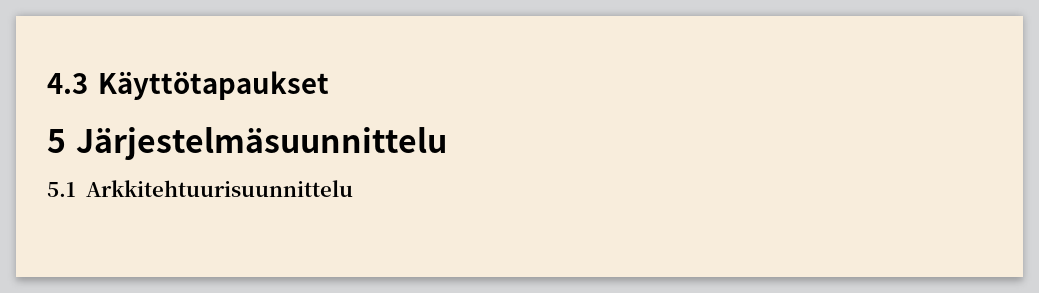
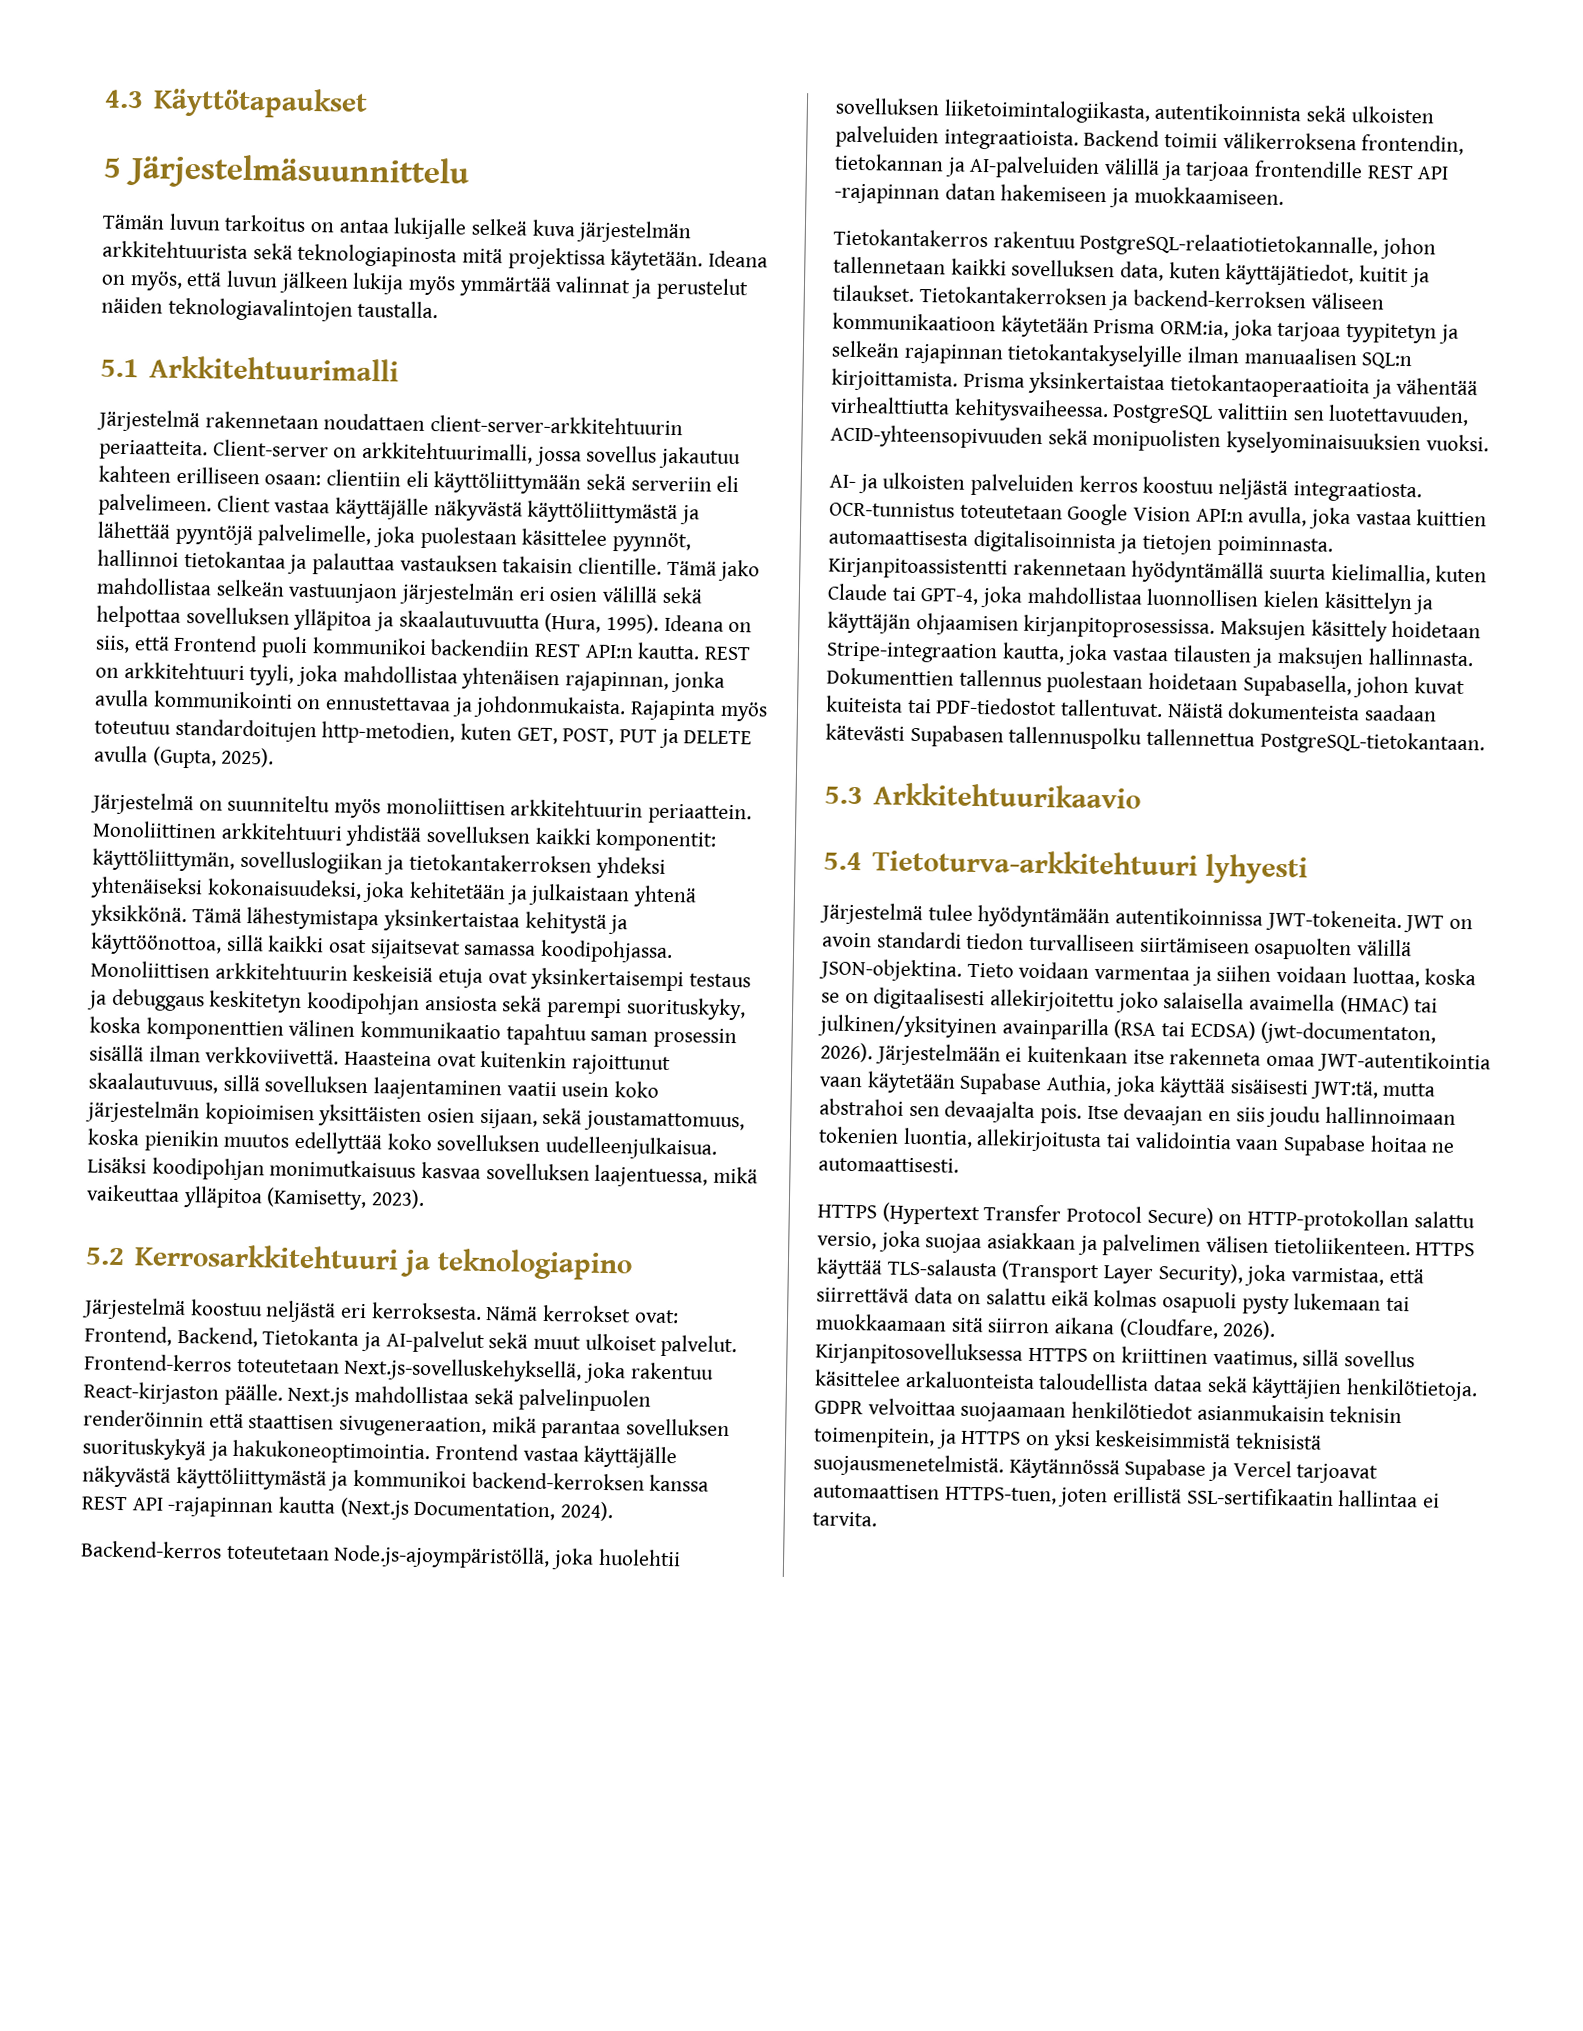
- 5.1 Arkkitehtuurisuunnittelu
+ Tämän luvun tarkoitus on antaa lukijalle selkeä kuva järjestelmän arkkitehtuurista sekä teknologiapinosta mitä projektissa käytetään. Ideana on myös, että luvun jälkeen lukija myös ymmärtää valinnat ja perustelut näiden teknologiavalintojen taustalla.
+ 5.1 Arkkitehtuurimalli
+ Järjestelmä rakennetaan noudattaen client-server-arkkitehtuurin periaatteita. Client-server on arkkitehtuurimalli, jossa sovellus jakautuu kahteen erilliseen osaan: clientiin eli käyttöliittymään sekä serveriin eli palvelimeen. Client vastaa käyttäjälle näkyvästä käyttöliittymästä ja lähettää pyyntöjä palvelimelle, joka puolestaan käsittelee pyynnöt, hallinnoi tietokantaa ja palauttaa vastauksen takaisin clientille. Tämä jako mahdollistaa selkeän vastuunjaon järjestelmän eri osien välillä sekä helpottaa sovelluksen ylläpitoa ja skaalautuvuutta (Hura, 1995). Ideana on siis, että Frontend puoli kommunikoi backendiin REST API:n kautta. REST on arkkitehtuuri tyyli, joka mahdollistaa yhtenäisen rajapinnan, jonka avulla kommunikointi on ennustettavaa ja johdonmukaista. Rajapinta myös toteutuu standardoitujen http-metodien, kuten GET, POST, PUT ja DELETE avulla (Gupta, 2025).
+ Järjestelmä on suunniteltu myös monoliittisen arkkitehtuurin periaattein. Monoliittinen arkkitehtuuri yhdistää sovelluksen kaikki komponentit: käyttöliittymän, sovelluslogiikan ja tietokantakerroksen yhdeksi yhtenäiseksi kokonaisuudeksi, joka kehitetään ja julkaistaan yhtenä yksikkönä. Tämä lähestymistapa yksinkertaistaa kehitystä ja käyttöönottoa, sillä kaikki osat sijaitsevat samassa koodipohjassa. Monoliittisen arkkitehtuurin keskeisiä etuja ovat yksinkertaisempi testaus ja debuggaus keskitetyn koodipohjan ansiosta sekä parempi suorituskyky, koska komponenttien välinen kommunikaatio tapahtuu saman prosessin sisällä ilman verkkoviivettä. Haasteina ovat kuitenkin rajoittunut skaalautuvuus, sillä sovelluksen laajentaminen vaatii usein koko järjestelmän kopioimisen yksittäisten osien sijaan, sekä joustamattomuus, koska pienikin muutos edellyttää koko sovelluksen uudelleenjulkaisua. Lisäksi koodipohjan monimutkaisuus kasvaa sovelluksen laajentuessa, mikä vaikeuttaa ylläpitoa (Kamisetty, 2023).
+ 5.2 Kerrosarkkitehtuuri ja teknologiapino
+ Järjestelmä koostuu neljästä eri kerroksesta. Nämä kerrokset ovat: Frontend, Backend, Tietokanta ja AI-palvelut sekä muut ulkoiset palvelut. Frontend-kerros toteutetaan Next.js-sovelluskehyksellä, joka rakentuu React-kirjaston päälle. Next.js mahdollistaa sekä palvelinpuolen renderöinnin että staattisen sivugeneraation, mikä parantaa sovelluksen suorituskykyä ja hakukoneoptimointia. Frontend vastaa käyttäjälle näkyvästä käyttöliittymästä ja kommunikoi backend-kerroksen kanssa REST API -rajapinnan kautta (Next.js Documentation, 2024).
+ Backend-kerros toteutetaan Node.js-ajoympäristöllä, joka huolehtii sovelluksen liiketoimintalogiikasta, autentikoinnista sekä ulkoisten palveluiden integraatioista. Backend toimii välikerroksena frontendin, tietokannan ja AI-palveluiden välillä ja tarjoaa frontendille REST API -rajapinnan datan hakemiseen ja muokkaamiseen.
+ Tietokantakerros rakentuu PostgreSQL-relaatiotietokannalle, johon tallennetaan kaikki sovelluksen data, kuten käyttäjätiedot, kuitit ja tilaukset. Tietokantakerroksen ja backend-kerroksen väliseen kommunikaatioon käytetään Prisma ORM:ia, joka tarjoaa tyypitetyn ja selkeän rajapinnan tietokantakyselyille ilman manuaalisen SQL:n kirjoittamista. Prisma yksinkertaistaa tietokantaoperaatioita ja vähentää virhealttiutta kehitysvaiheessa. PostgreSQL valittiin sen luotettavuuden, ACID-yhteensopivuuden sekä monipuolisten kyselyominaisuuksien vuoksi.
+ AI- ja ulkoisten palveluiden kerros koostuu neljästä integraatiosta. OCR-tunnistus toteutetaan Google Vision API:n avulla, joka vastaa kuittien automaattisesta digitalisoinnista ja tietojen poiminnasta. Kirjanpitoassistentti rakennetaan hyödyntämällä suurta kielimallia, kuten Claude tai GPT-4, joka mahdollistaa luonnollisen kielen käsittelyn ja käyttäjän ohjaamisen kirjanpitoprosessissa. Maksujen käsittely hoidetaan Stripe-integraation kautta, joka vastaa tilausten ja maksujen hallinnasta. Dokumenttien tallennus puolestaan hoidetaan Supabasella, johon kuvat kuiteista tai PDF-tiedostot tallentuvat. Näistä dokumenteista saadaan kätevästi Supabasen tallennuspolku tallennettua PostgreSQL-tietokantaan.
+ 5.3 Arkkitehtuurikaavio
+ 5.4 Tietoturva-arkkitehtuuri lyhyesti
+ Järjestelmä tulee hyödyntämään autentikoinnissa JWT-tokeneita. JWT on avoin standardi tiedon turvalliseen siirtämiseen osapuolten välillä JSON-objektina. Tieto voidaan varmentaa ja siihen voidaan luottaa, koska se on digitaalisesti allekirjoitettu joko salaisella avaimella (HMAC) tai julkinen/yksityinen avainparilla (RSA tai ECDSA) (jwt-documentaton, 2026). Järjestelmään ei kuitenkaan itse rakenneta omaa JWT-autentikointia vaan käytetään Supabase Authia, joka käyttää sisäisesti JWT:tä, mutta abstrahoi sen devaajalta pois. Itse devaajan en siis joudu hallinnoimaan tokenien luontia, allekirjoitusta tai validointia vaan Supabase hoitaa ne automaattisesti.
+ HTTPS (Hypertext Transfer Protocol Secure) on HTTP-protokollan salattu versio, joka suojaa asiakkaan ja palvelimen välisen tietoliikenteen. HTTPS käyttää TLS-salausta (Transport Layer Security), joka varmistaa, että siirrettävä data on salattu eikä kolmas osapuoli pysty lukemaan tai muokkaamaan sitä siirron aikana (Cloudfare, 2026). Kirjanpitosovelluksessa HTTPS on kriittinen vaatimus, sillä sovellus käsittelee arkaluonteista taloudellista dataa sekä käyttäjien henkilötietoja. GDPR velvoittaa suojaamaan henkilötiedot asianmukaisin teknisin toimenpitein, ja HTTPS on yksi keskeisimmistä teknisistä suojausmenetelmistä. Käytännössä Supabase ja Vercel tarjoavat automaattisen HTTPS-tuen, joten erillistä SSL-sertifikaatin hallintaa ei tarvita.

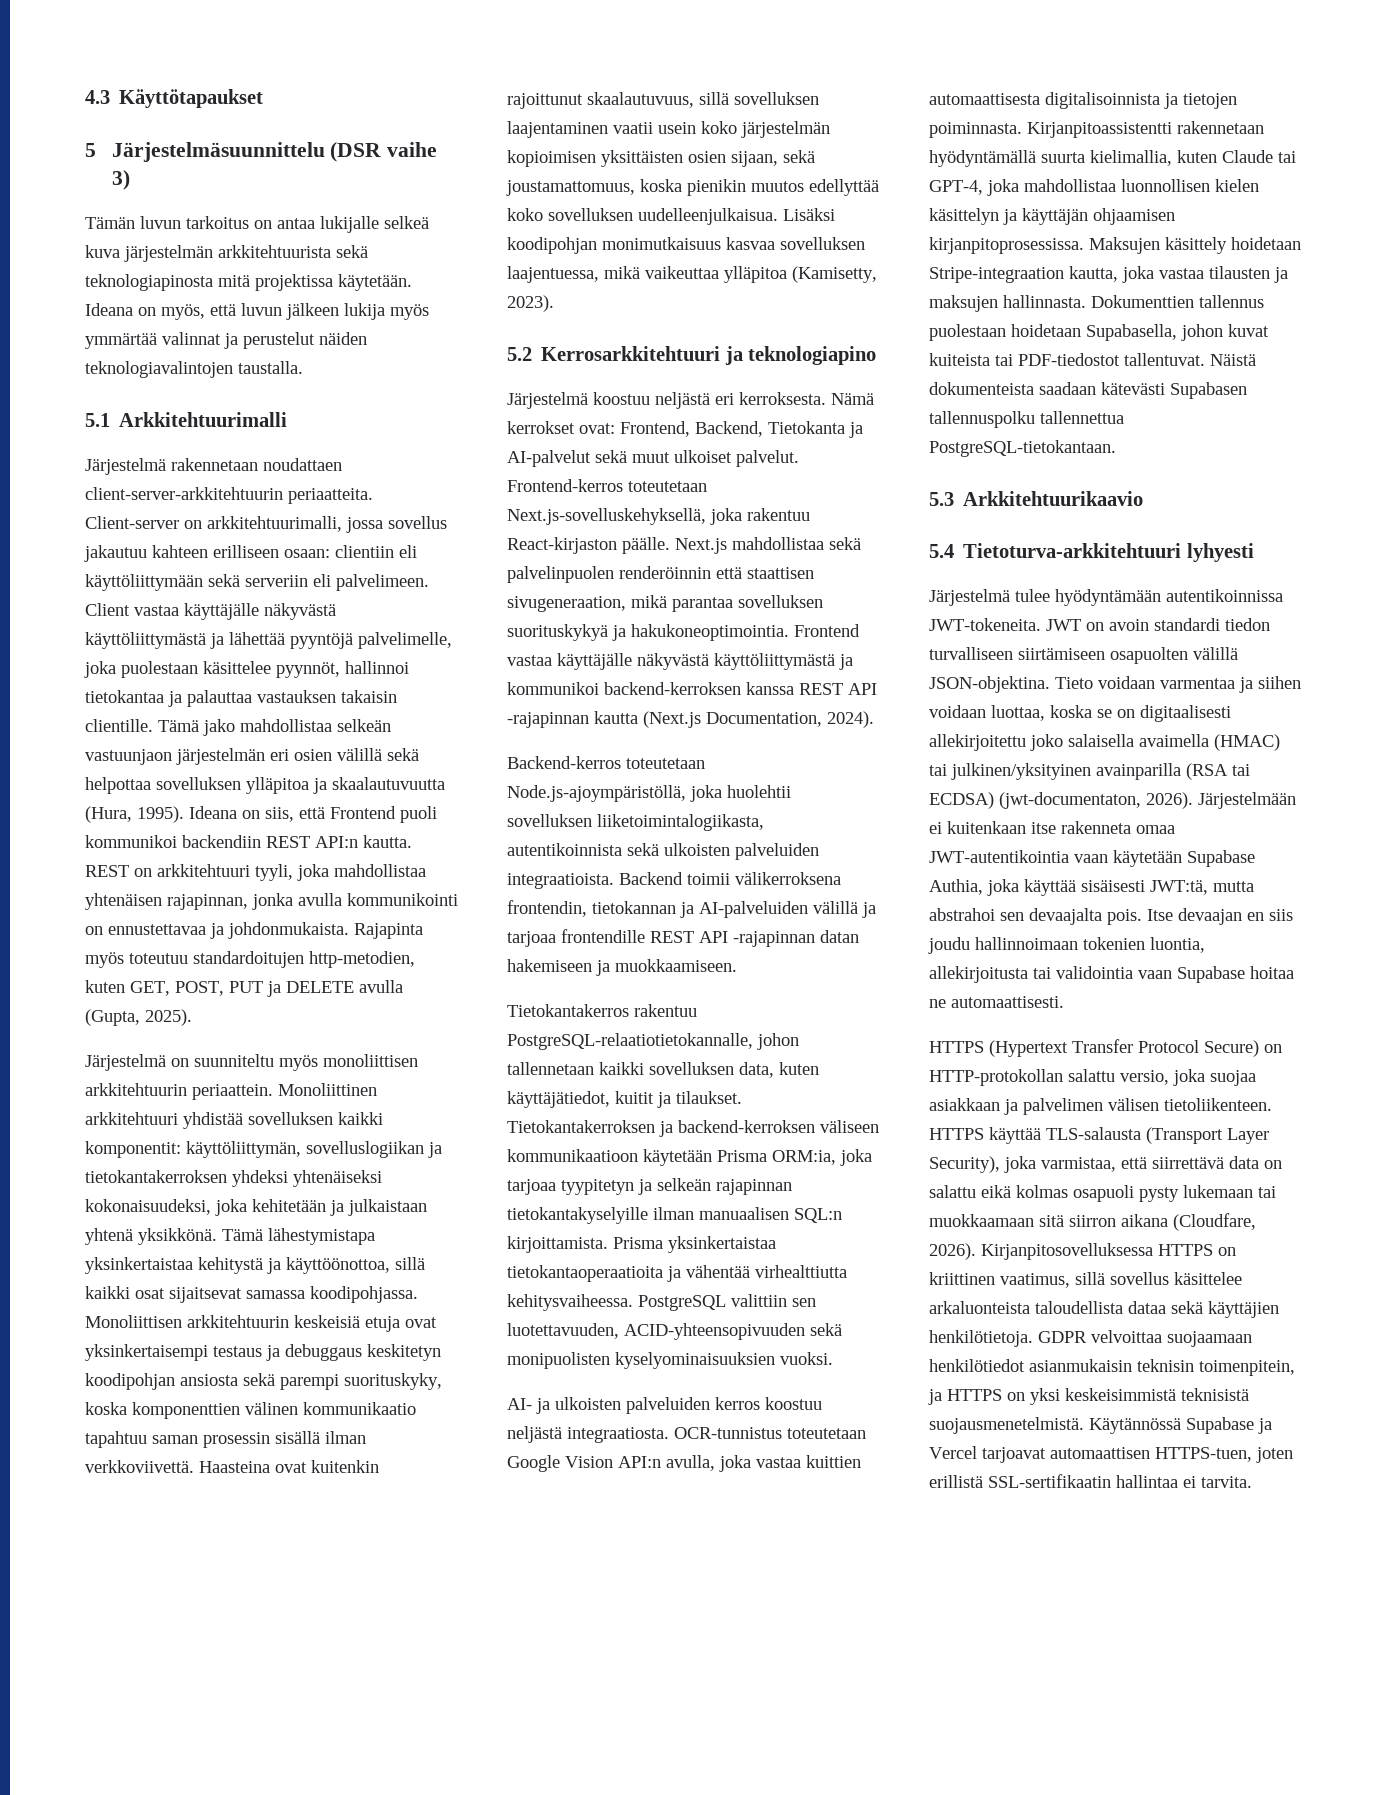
- 5 Järjestelmäsuunnittelu
+ 5 Järjestelmäsuunnittelu (DSR vaihe 3)

